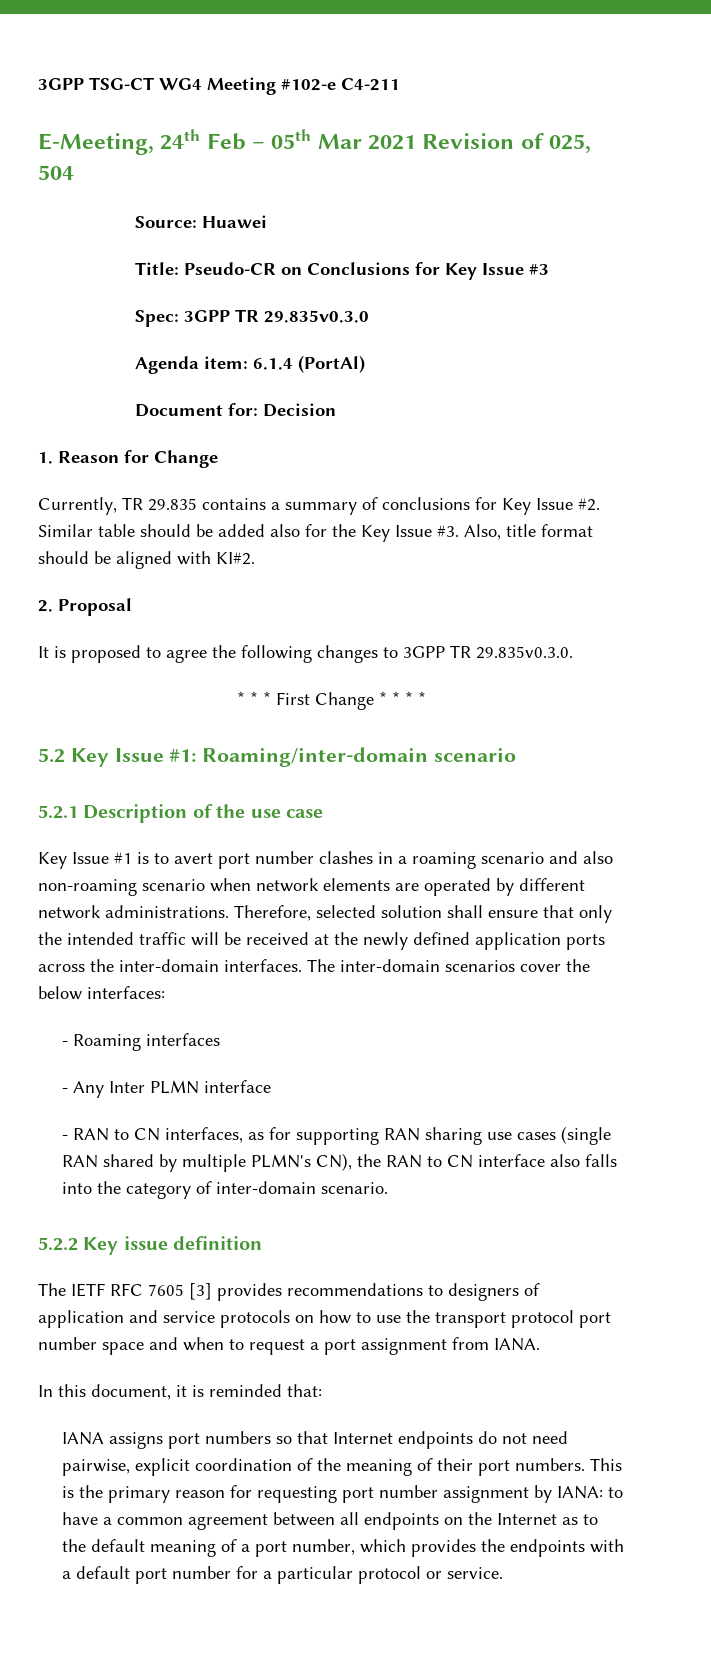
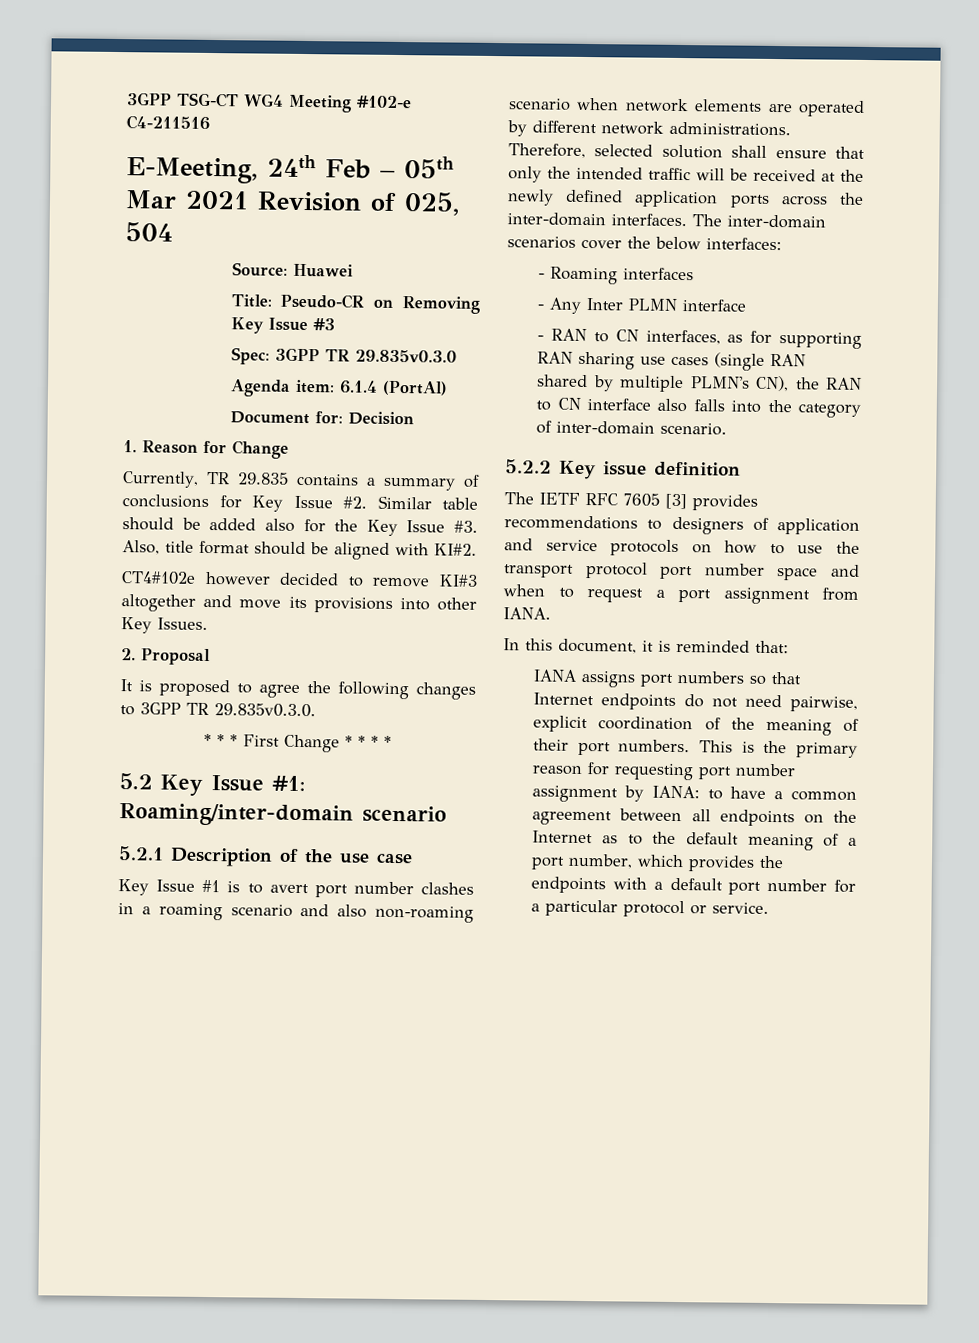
- 3GPP TSG-CT WG4 Meeting #102-e C4-211
+ 3GPP TSG-CT WG4 Meeting #102-e C4-211516
- Title: Pseudo-CR on Conclusions for Key Issue #3
+ Title: Pseudo-CR on Removing Key Issue #3
+ CT4#102e however decided to remove KI#3 altogether and move its provisions into other Key Issues.

